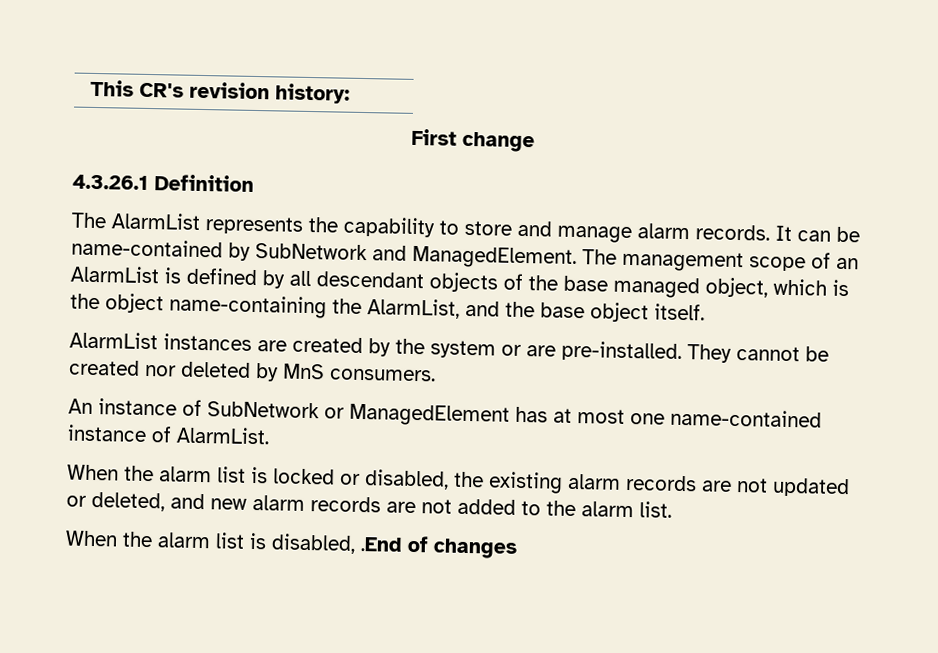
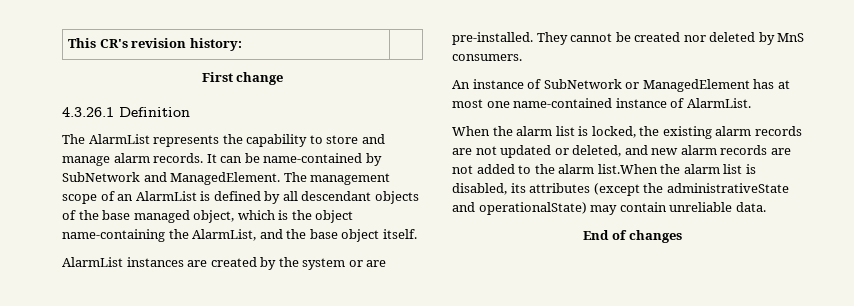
- When the alarm list is locked or disabled, the existing alarm records are not updated or deleted, and new alarm records are not added to the alarm list.
- When the alarm list is disabled, .End of changes
+ When the alarm list is locked, the existing alarm records are not updated or deleted, and new alarm records are not added to the alarm list.When the alarm list is disabled, its attributes (except the administrativeState and operationalState) may contain unreliable data.
+ End of changes

